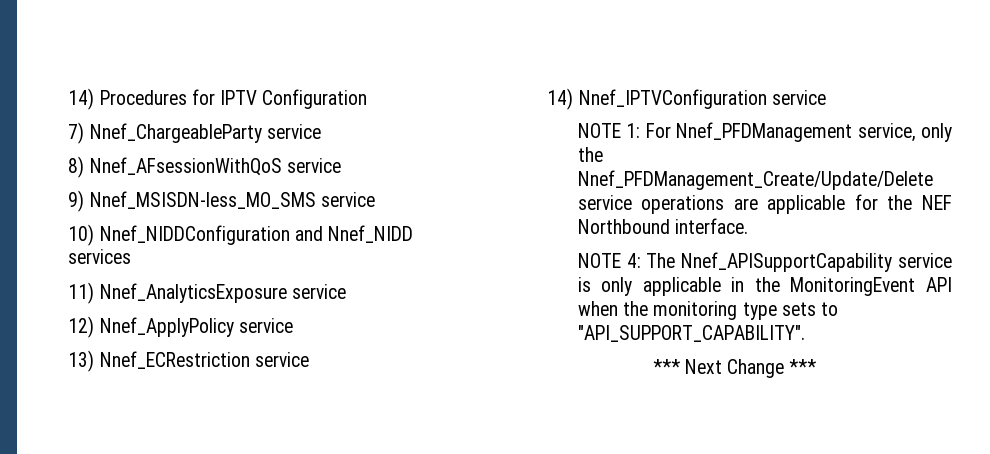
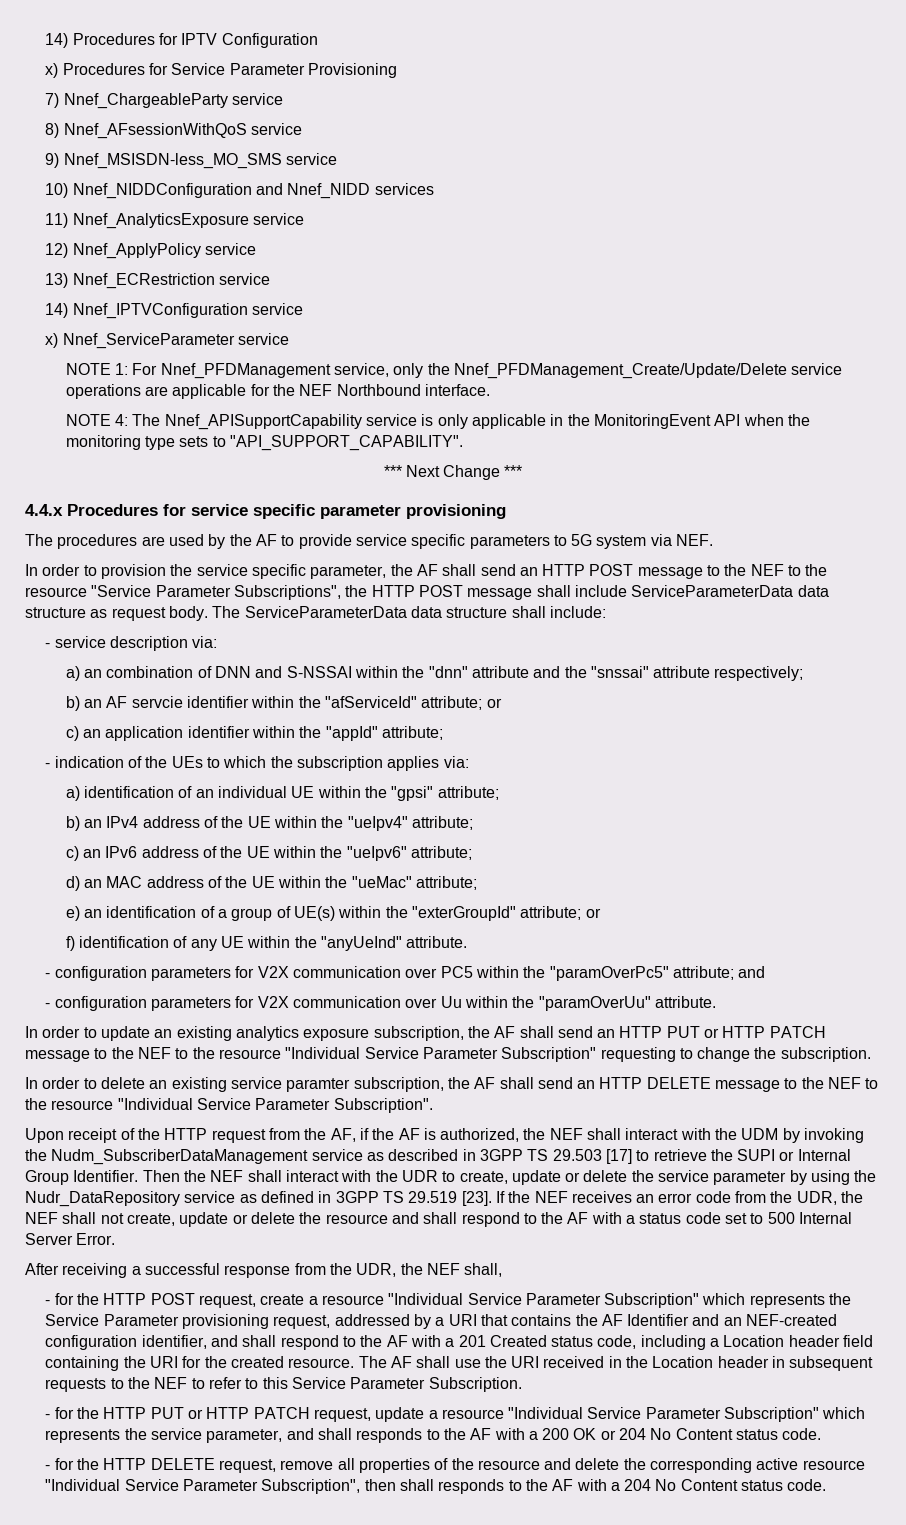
+ x) Procedures for Service Parameter Provisioning
+ x) Nnef_ServiceParameter service
+ 4.4.x Procedures for service specific parameter provisioning
+ The procedures are used by the AF to provide service specific parameters to 5G system via NEF.
+ In order to provision the service specific parameter, the AF shall send an HTTP POST message to the NEF to the resource "Service Parameter Subscriptions", the HTTP POST message shall include ServiceParameterData data structure as request body. The ServiceParameterData data structure shall include:
+ - service description via:
+ a) an combination of DNN and S-NSSAI within the "dnn" attribute and the "snssai" attribute respectively;
+ b) an AF servcie identifier within the "afServiceId" attribute; or
+ c) an application identifier within the "appId" attribute;
+ - indication of the UEs to which the subscription applies via:
+ a) identification of an individual UE within the "gpsi" attribute;
+ b) an IPv4 address of the UE within the "ueIpv4" attribute;
+ c) an IPv6 address of the UE within the "ueIpv6" attribute;
+ d) an MAC address of the UE within the "ueMac" attribute;
+ e) an identification of a group of UE(s) within the "exterGroupId" attribute; or
+ f) identification of any UE within the "anyUeInd" attribute.
+ - configuration parameters for V2X communication over PC5 within the "paramOverPc5" attribute; and
+ - configuration parameters for V2X communication over Uu within the "paramOverUu" attribute.
+ In order to update an existing analytics exposure subscription, the AF shall send an HTTP PUT or HTTP PATCH message to the NEF to the resource "Individual Service Parameter Subscription" requesting to change the subscription.
+ In order to delete an existing service paramter subscription, the AF shall send an HTTP DELETE message to the NEF to the resource "Individual Service Parameter Subscription".
+ Upon receipt of the HTTP request from the AF, if the AF is authorized, the NEF shall interact with the UDM by invoking the Nudm_SubscriberDataManagement service as described in 3GPP TS 29.503 [17] to retrieve the SUPI or Internal Group Identifier. Then the NEF shall interact with the UDR to create, update or delete the service parameter by using the Nudr_DataRepository service as defined in 3GPP TS 29.519 [23]. If the NEF receives an error code from the UDR, the NEF shall not create, update or delete the resource and shall respond to the AF with a status code set to 500 Internal Server Error.
+ After receiving a successful response from the UDR, the NEF shall,
+ - for the HTTP POST request, create a resource "Individual Service Parameter Subscription" which represents the Service Parameter provisioning request, addressed by a URI that contains the AF Identifier and an NEF-created configuration identifier, and shall respond to the AF with a 201 Created status code, including a Location header field containing the URI for the created resource. The AF shall use the URI received in the Location header in subsequent requests to the NEF to refer to this Service Parameter Subscription.
+ - for the HTTP PUT or HTTP PATCH request, update a resource "Individual Service Parameter Subscription" which represents the service parameter, and shall responds to the AF with a 200 OK or 204 No Content status code.
+ - for the HTTP DELETE request, remove all properties of the resource and delete the corresponding active resource "Individual Service Parameter Subscription", then shall responds to the AF with a 204 No Content status code.

